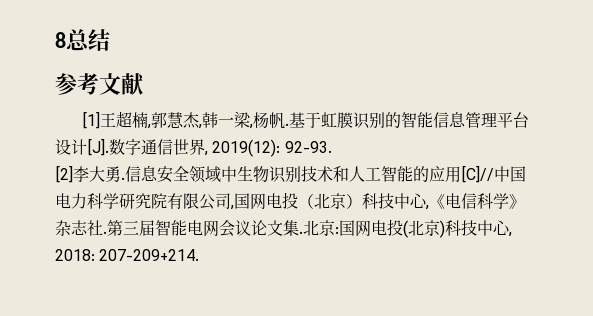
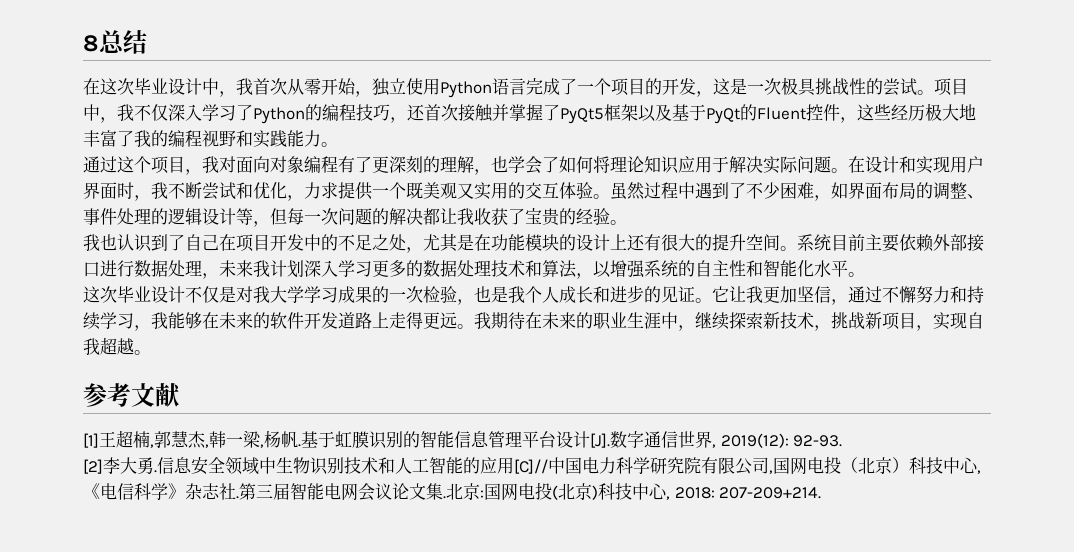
+ 在这次毕业设计中，我首次从零开始，独立使用Python语言完成了一个项目的开发，这是一次极具挑战性的尝试。项目中，我不仅深入学习了Python的编程技巧，还首次接触并掌握了PyQt5框架以及基于PyQt的Fluent控件，这些经历极大地丰富了我的编程视野和实践能力。
+ 通过这个项目，我对面向对象编程有了更深刻的理解，也学会了如何将理论知识应用于解决实际问题。在设计和实现用户界面时，我不断尝试和优化，力求提供一个既美观又实用的交互体验。虽然过程中遇到了不少困难，如界面布局的调整、事件处理的逻辑设计等，但每一次问题的解决都让我收获了宝贵的经验。
+ 我也认识到了自己在项目开发中的不足之处，尤其是在功能模块的设计上还有很大的提升空间。系统目前主要依赖外部接口进行数据处理，未来我计划深入学习更多的数据处理技术和算法，以增强系统的自主性和智能化水平。
+ 这次毕业设计不仅是对我大学学习成果的一次检验，也是我个人成长和进步的见证。它让我更加坚信，通过不懈努力和持续学习，我能够在未来的软件开发道路上走得更远。我期待在未来的职业生涯中，继续探索新技术，挑战新项目，实现自我超越。

